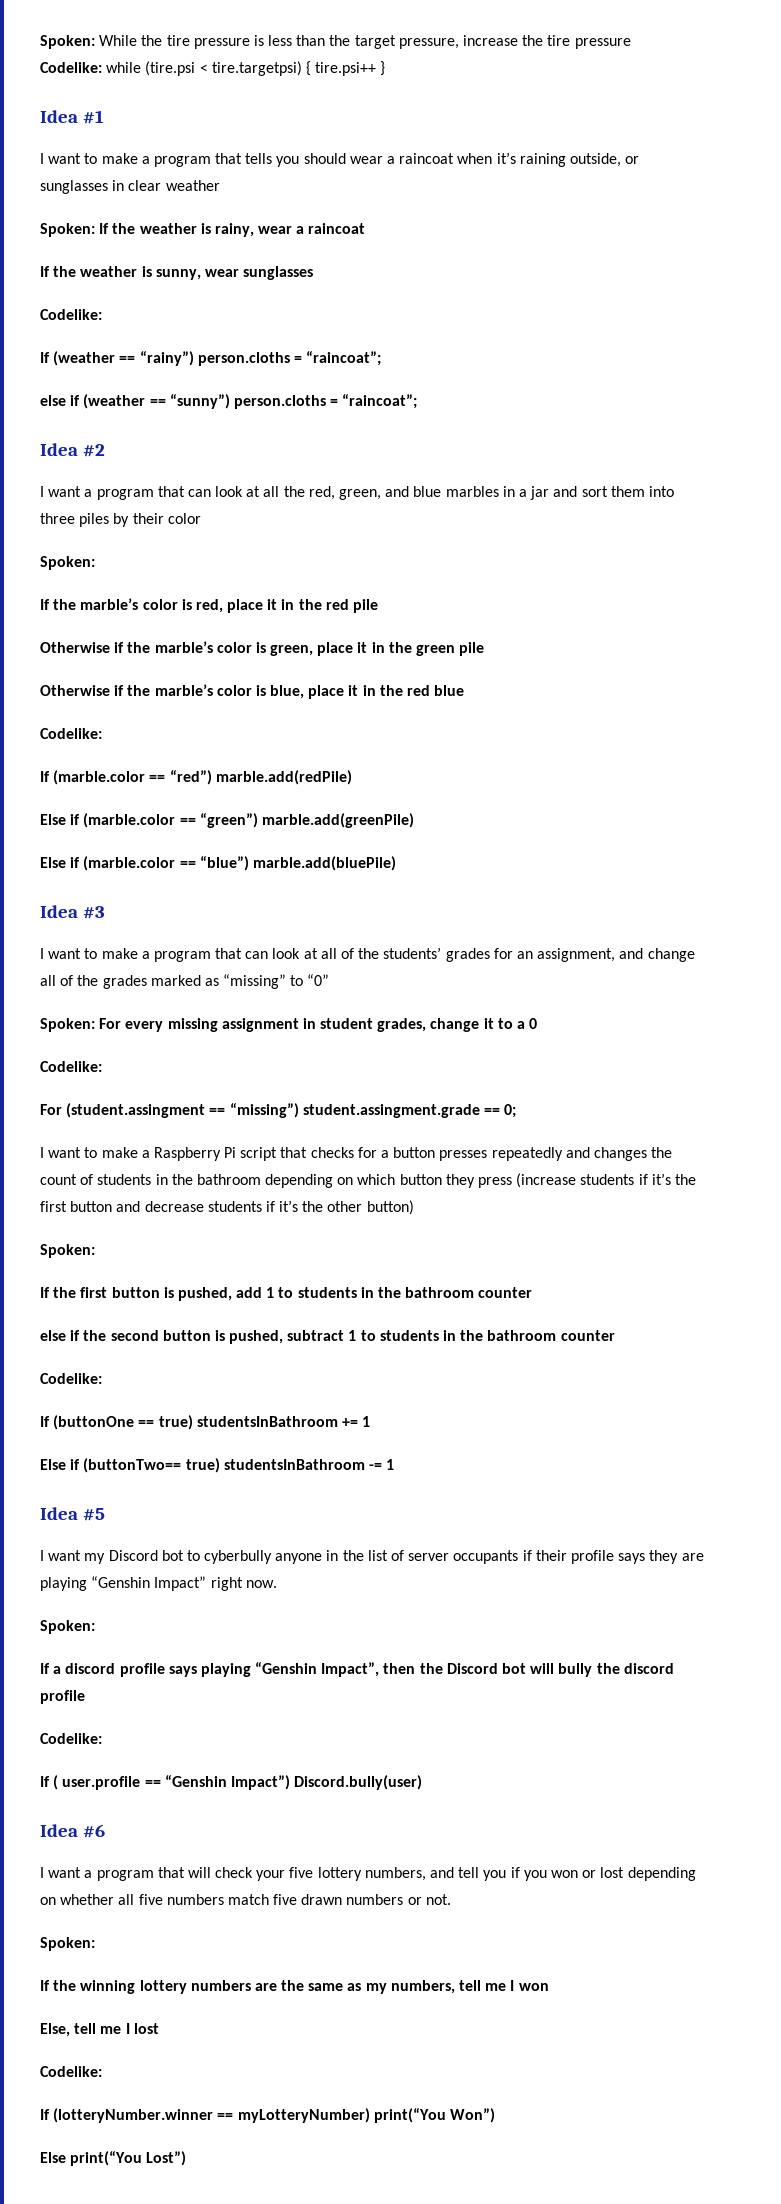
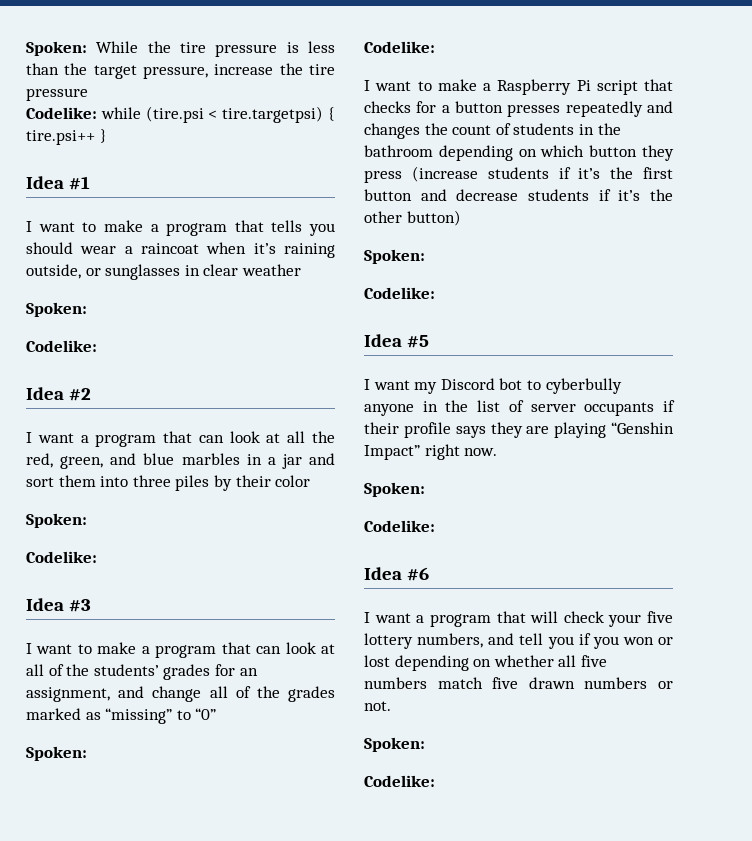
  I want to make a program that tells you should wear a raincoat when it’s raining outside, or sunglasses in clear weather
- Spoken: If the weather is rainy, wear a raincoat
- If the weather is sunny, wear sunglasses
+ Spoken:
  Codelike:
- If (weather == “rainy”) person.cloths = “raincoat”;
- else if (weather == “sunny”) person.cloths = “raincoat”;
  I want a program that can look at all the red, green, and blue marbles in a jar and sort them into three piles by their color
  Spoken:
- If the marble’s color is red, place it in the red pile
- Otherwise if the marble’s color is green, place it in the green pile
- Otherwise if the marble’s color is blue, place it in the red blue
  Codelike:
- If (marble.color == “red”) marble.add(redPile)
- Else if (marble.color == “green”) marble.add(greenPile)
- Else if (marble.color == “blue”) marble.add(bluePile)
  I want to make a program that can look at all of the students’ grades for an assignment, and change all of the grades marked as “missing” to “0”
- Spoken: For every missing assignment in student grades, change it to a 0
+ Spoken:
  Codelike:
- For (student.assingment == “missing”) student.assingment.grade == 0;
  I want to make a Raspberry Pi script that checks for a button presses repeatedly and changes the count of students in the bathroom depending on which button they press (increase students if it’s the first button and decrease students if it’s the other button)
  Spoken:
- If the first button is pushed, add 1 to students in the bathroom counter
- else if the second button is pushed, subtract 1 to students in the bathroom counter
  Codelike:
- If (buttonOne == true) studentsInBathroom += 1
- Else if (buttonTwo== true) studentsInBathroom -= 1
  I want my Discord bot to cyberbully anyone in the list of server occupants if their profile says they are playing “Genshin Impact” right now.
  Spoken:
- If a discord profile says playing “Genshin Impact”, then the Discord bot will bully the discord profile
  Codelike:
- If ( user.profile == “Genshin Impact”) Discord.bully(user)
  I want a program that will check your five lottery numbers, and tell you if you won or lost depending on whether all five numbers match five drawn numbers or not.
  Spoken:
- If the winning lottery numbers are the same as my numbers, tell me I won
- Else, tell me I lost
  Codelike:
- If (lotteryNumber.winner == myLotteryNumber) print(“You Won”)
- Else print(“You Lost”)

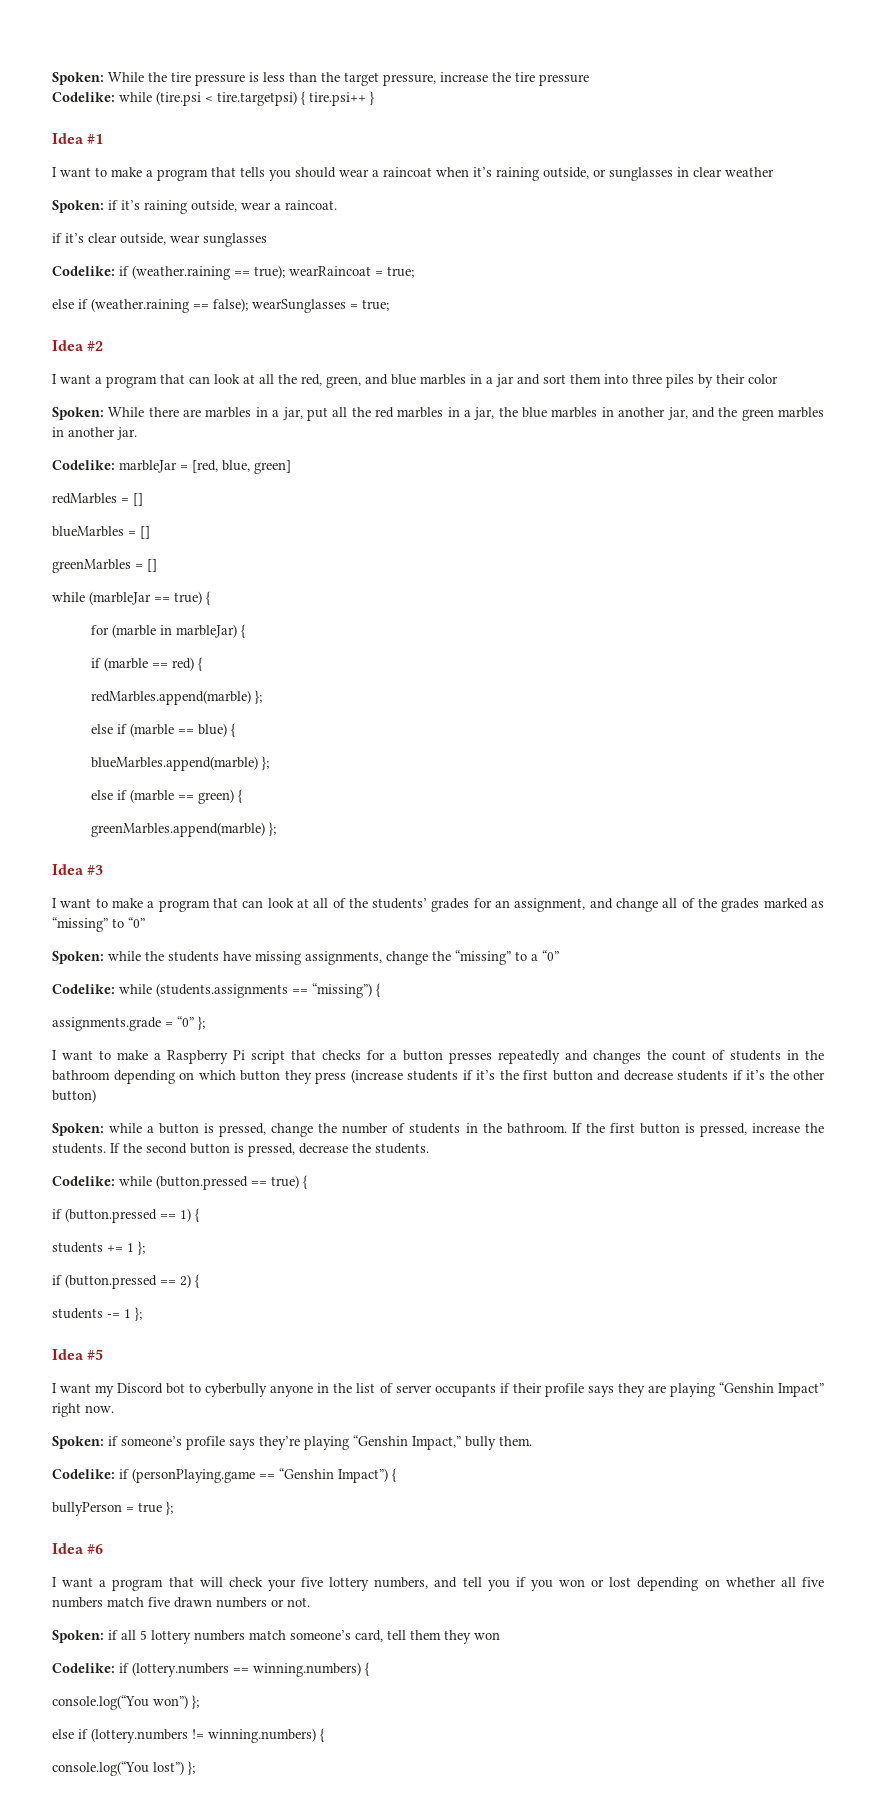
  I want to make a program that tells you should wear a raincoat when it’s raining outside, or sunglasses in clear weather
- Spoken:
- Codelike:
+ Spoken: if it’s raining outside, wear a raincoat.
+ if it’s clear outside, wear sunglasses
+ Codelike: if (weather.raining == true); wearRaincoat = true;
+ else if (weather.raining == false); wearSunglasses = true;
  I want a program that can look at all the red, green, and blue marbles in a jar and sort them into three piles by their color
- Spoken:
- Codelike:
+ Spoken: While there are marbles in a jar, put all the red marbles in a jar, the blue marbles in another jar, and the green marbles in another jar.
+ Codelike: marbleJar = [red, blue, green]
+ redMarbles = []
+ blueMarbles = []
+ greenMarbles = []
+ while (marbleJar == true) {
+ for (marble in marbleJar) {
+ if (marble == red) {
+ redMarbles.append(marble) };
+ else if (marble == blue) {
+ blueMarbles.append(marble) };
+ else if (marble == green) {
+ greenMarbles.append(marble) };
  I want to make a program that can look at all of the students’ grades for an assignment, and change all of the grades marked as “missing” to “0”
- Spoken:
- Codelike:
+ Spoken: while the students have missing assignments, change the “missing” to a “0”
+ Codelike: while (students.assignments == “missing”) {
+ assignments.grade = “0” };
  I want to make a Raspberry Pi script that checks for a button presses repeatedly and changes the count of students in the bathroom depending on which button they press (increase students if it’s the first button and decrease students if it’s the other button)
- Spoken:
- Codelike:
+ Spoken: while a button is pressed, change the number of students in the bathroom. If the first button is pressed, increase the students. If the second button is pressed, decrease the students.
+ Codelike: while (button.pressed == true) {
+ if (button.pressed == 1) {
+ students += 1 };
+ if (button.pressed == 2) {
+ students -= 1 };
  I want my Discord bot to cyberbully anyone in the list of server occupants if their profile says they are playing “Genshin Impact” right now.
- Spoken:
- Codelike:
+ Spoken: if someone’s profile says they’re playing “Genshin Impact,” bully them.
+ Codelike: if (personPlaying.game == “Genshin Impact”) {
+ bullyPerson = true };
  I want a program that will check your five lottery numbers, and tell you if you won or lost depending on whether all five numbers match five drawn numbers or not.
- Spoken:
- Codelike:
+ Spoken: if all 5 lottery numbers match someone’s card, tell them they won
+ Codelike: if (lottery.numbers == winning.numbers) {
+ console.log(“You won”) };
+ else if (lottery.numbers != winning.numbers) {
+ console.log(“You lost”) };

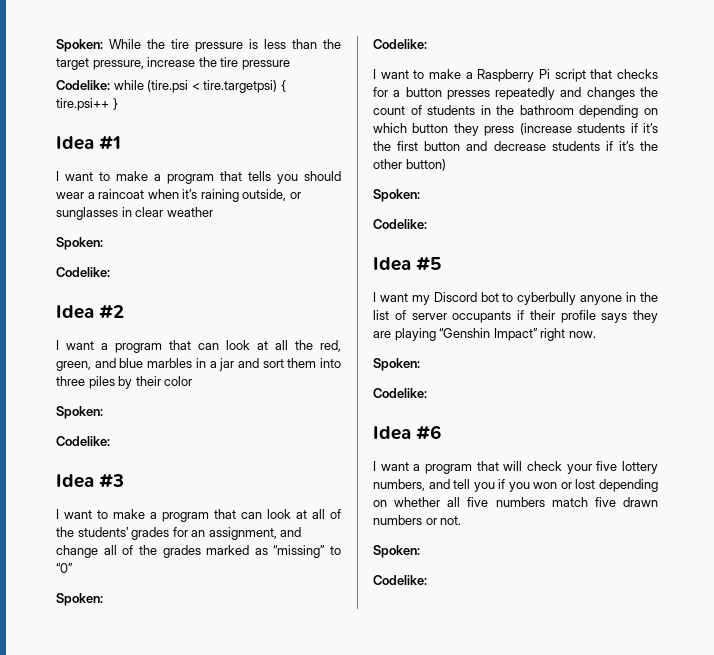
  I want to make a program that tells you should wear a raincoat when it’s raining outside, or sunglasses in clear weather
- Spoken: if it’s raining outside, wear a raincoat.
- if it’s clear outside, wear sunglasses
- Codelike: if (weather.raining == true); wearRaincoat = true;
- else if (weather.raining == false); wearSunglasses = true;
+ Spoken:
+ Codelike:
  I want a program that can look at all the red, green, and blue marbles in a jar and sort them into three piles by their color
- Spoken: While there are marbles in a jar, put all the red marbles in a jar, the blue marbles in another jar, and the green marbles in another jar.
- Codelike: marbleJar = [red, blue, green]
- redMarbles = []
- blueMarbles = []
- greenMarbles = []
- while (marbleJar == true) {
- for (marble in marbleJar) {
- if (marble == red) {
- redMarbles.append(marble) };
- else if (marble == blue) {
- blueMarbles.append(marble) };
- else if (marble == green) {
- greenMarbles.append(marble) };
+ Spoken:
+ Codelike:
  I want to make a program that can look at all of the students’ grades for an assignment, and change all of the grades marked as “missing” to “0”
- Spoken: while the students have missing assignments, change the “missing” to a “0”
- Codelike: while (students.assignments == “missing”) {
- assignments.grade = “0” };
+ Spoken:
+ Codelike:
  I want to make a Raspberry Pi script that checks for a button presses repeatedly and changes the count of students in the bathroom depending on which button they press (increase students if it’s the first button and decrease students if it’s the other button)
- Spoken: while a button is pressed, change the number of students in the bathroom. If the first button is pressed, increase the students. If the second button is pressed, decrease the students.
- Codelike: while (button.pressed == true) {
- if (button.pressed == 1) {
- students += 1 };
- if (button.pressed == 2) {
- students -= 1 };
+ Spoken:
+ Codelike:
  I want my Discord bot to cyberbully anyone in the list of server occupants if their profile says they are playing “Genshin Impact” right now.
- Spoken: if someone’s profile says they’re playing “Genshin Impact,” bully them.
- Codelike: if (personPlaying.game == “Genshin Impact”) {
- bullyPerson = true };
+ Spoken:
+ Codelike:
  I want a program that will check your five lottery numbers, and tell you if you won or lost depending on whether all five numbers match five drawn numbers or not.
- Spoken: if all 5 lottery numbers match someone’s card, tell them they won
- Codelike: if (lottery.numbers == winning.numbers) {
- console.log(“You won”) };
- else if (lottery.numbers != winning.numbers) {
- console.log(“You lost”) };
+ Spoken:
+ Codelike:

